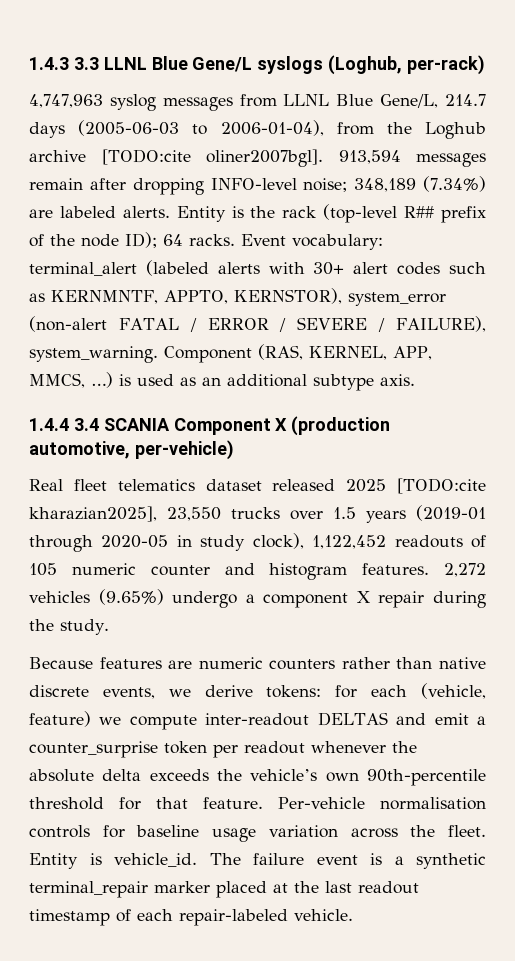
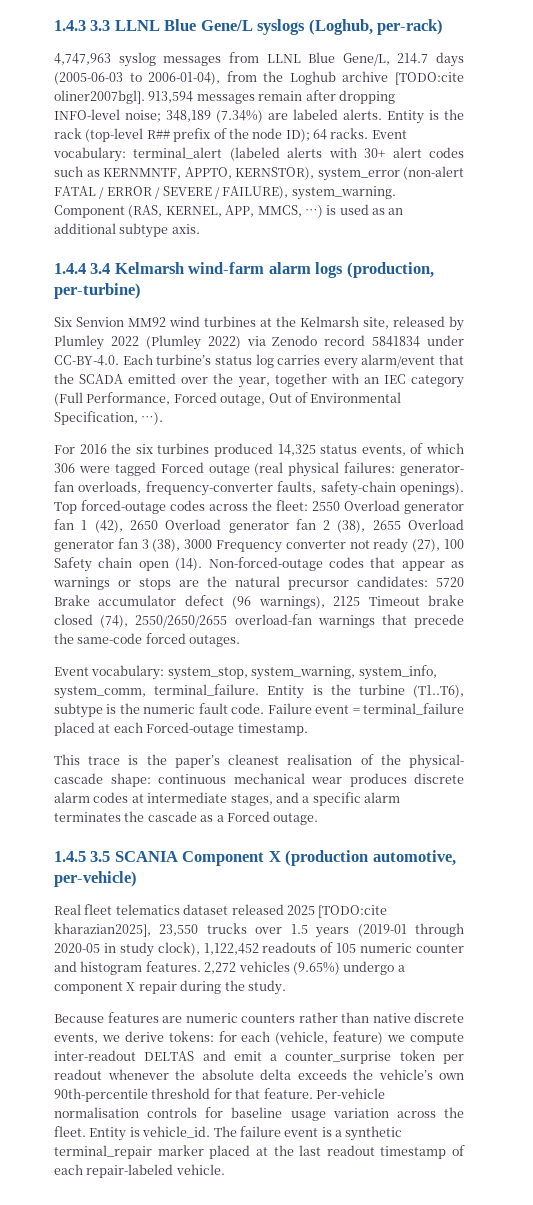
- 1.4.4 3.4 SCANIA Component X (production automotive, per-vehicle)
+ 1.4.4 3.4 Kelmarsh wind-farm alarm logs (production, per-turbine)
+ Six Senvion MM92 wind turbines at the Kelmarsh site, released by Plumley 2022 (Plumley 2022) via Zenodo record 5841834 under CC-BY-4.0. Each turbine’s status log carries every alarm/event that the SCADA emitted over the year, together with an IEC category (Full Performance, Forced outage, Out of Environmental Specification, …).
+ For 2016 the six turbines produced 14,325 status events, of which 306 were tagged Forced outage (real physical failures: generator- fan overloads, frequency-converter faults, safety-chain openings). Top forced-outage codes across the fleet: 2550 Overload generator fan 1 (42), 2650 Overload generator fan 2 (38), 2655 Overload generator fan 3 (38), 3000 Frequency converter not ready (27), 100 Safety chain open (14). Non-forced-outage codes that appear as warnings or stops are the natural precursor candidates: 5720 Brake accumulator defect (96 warnings), 2125 Timeout brake closed (74), 2550/2650/2655 overload-fan warnings that precede the same-code forced outages.
+ Event vocabulary: system_stop, system_warning, system_info, system_comm, terminal_failure. Entity is the turbine (T1..T6), subtype is the numeric fault code. Failure event = terminal_failure placed at each Forced-outage timestamp.
+ This trace is the paper’s cleanest realisation of the physical- cascade shape: continuous mechanical wear produces discrete alarm codes at intermediate stages, and a specific alarm terminates the cascade as a Forced outage.
+ 1.4.5 3.5 SCANIA Component X (production automotive, per-vehicle)

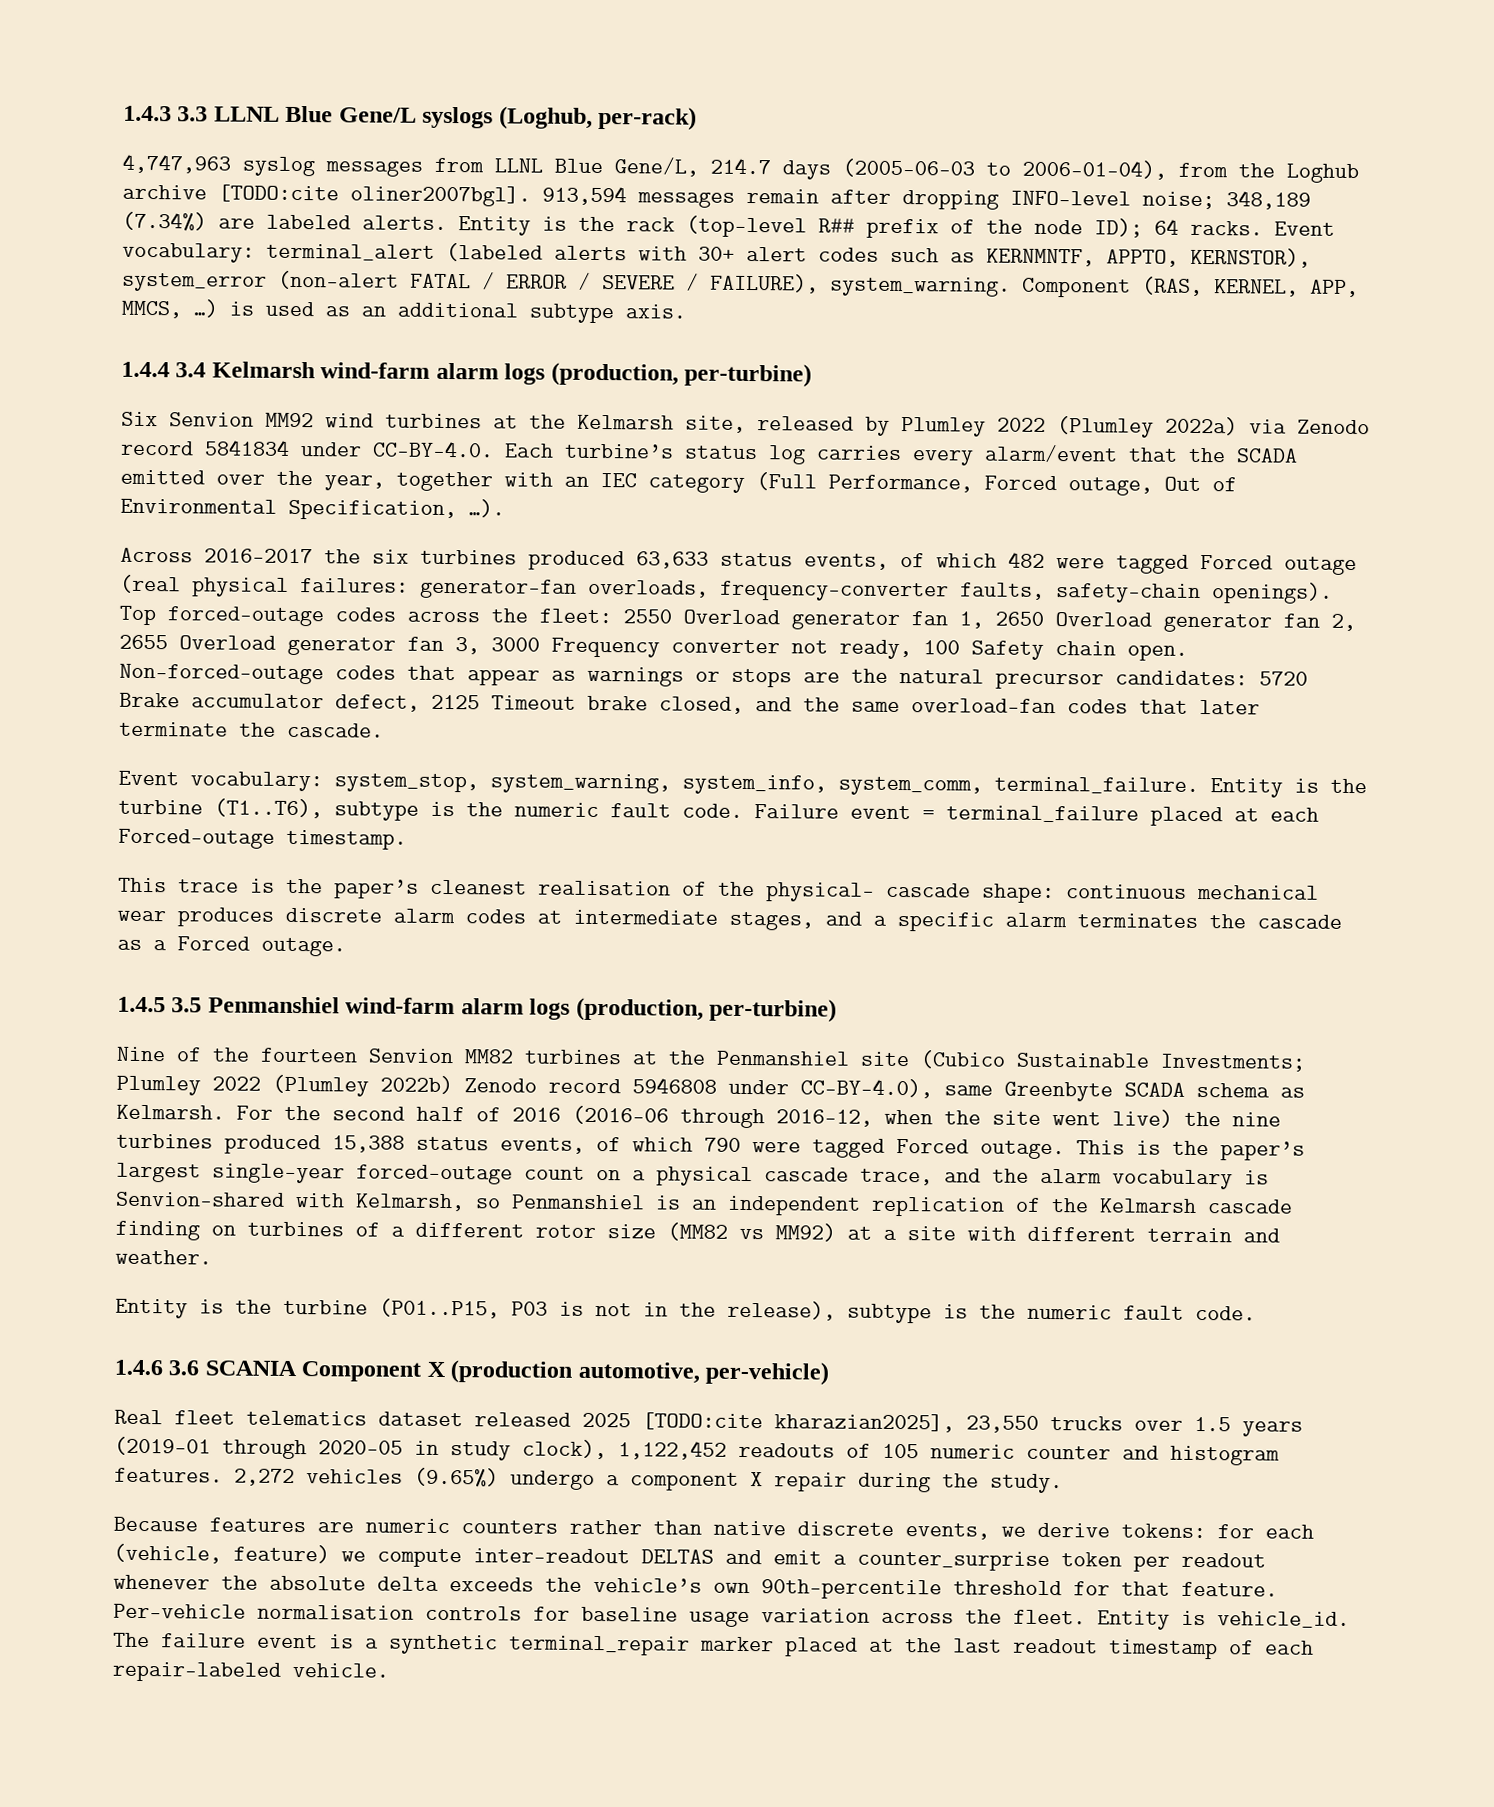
- Six Senvion MM92 wind turbines at the Kelmarsh site, released by Plumley 2022 (Plumley 2022) via Zenodo record 5841834 under CC-BY-4.0. Each turbine’s status log carries every alarm/event that the SCADA emitted over the year, together with an IEC category (Full Performance, Forced outage, Out of Environmental Specification, …).
+ Six Senvion MM92 wind turbines at the Kelmarsh site, released by Plumley 2022 (Plumley 2022a) via Zenodo record 5841834 under CC-BY-4.0. Each turbine’s status log carries every alarm/event that the SCADA emitted over the year, together with an IEC category (Full Performance, Forced outage, Out of Environmental Specification, …).
- For 2016 the six turbines produced 14,325 status events, of which 306 were tagged Forced outage (real physical failures: generator- fan overloads, frequency-converter faults, safety-chain openings).
+ Across 2016-2017 the six turbines produced 63,633 status events, of which 482 were tagged Forced outage (real physical failures: generator-fan overloads, frequency-converter faults, safety-chain openings).
- Top forced-outage codes across the fleet: 2550 Overload generator fan 1 (42), 2650 Overload generator fan 2 (38), 2655 Overload generator fan 3 (38), 3000 Frequency converter not ready (27), 100 Safety chain open (14).
+ Top forced-outage codes across the fleet: 2550 Overload generator fan 1, 2650 Overload generator fan 2, 2655 Overload generator fan 3, 3000 Frequency converter not ready, 100 Safety chain open.
- Non-forced-outage codes that appear as warnings or stops are the natural precursor candidates: 5720 Brake accumulator defect (96 warnings), 2125 Timeout brake closed (74), 2550/2650/2655 overload-fan warnings that precede the same-code forced outages.
+ Non-forced-outage codes that appear as warnings or stops are the natural precursor candidates: 5720 Brake accumulator defect, 2125 Timeout brake closed, and the same overload-fan codes that later terminate the cascade.
- 1.4.5 3.5 SCANIA Component X (production automotive, per-vehicle)
+ 1.4.5 3.5 Penmanshiel wind-farm alarm logs (production, per-turbine)
+ Nine of the fourteen Senvion MM82 turbines at the Penmanshiel site (Cubico Sustainable Investments; Plumley 2022 (Plumley 2022b) Zenodo record 5946808 under CC-BY-4.0), same Greenbyte SCADA schema as Kelmarsh. For the second half of 2016 (2016-06 through 2016-12, when the site went live) the nine turbines produced 15,388 status events, of which 790 were tagged Forced outage. This is the paper’s largest single-year forced-outage count on a physical cascade trace, and the alarm vocabulary is Senvion-shared with Kelmarsh, so Penmanshiel is an independent replication of the Kelmarsh cascade finding on turbines of a different rotor size (MM82 vs MM92) at a site with different terrain and weather.
+ Entity is the turbine (P01..P15, P03 is not in the release), subtype is the numeric fault code.
+ 1.4.6 3.6 SCANIA Component X (production automotive, per-vehicle)

